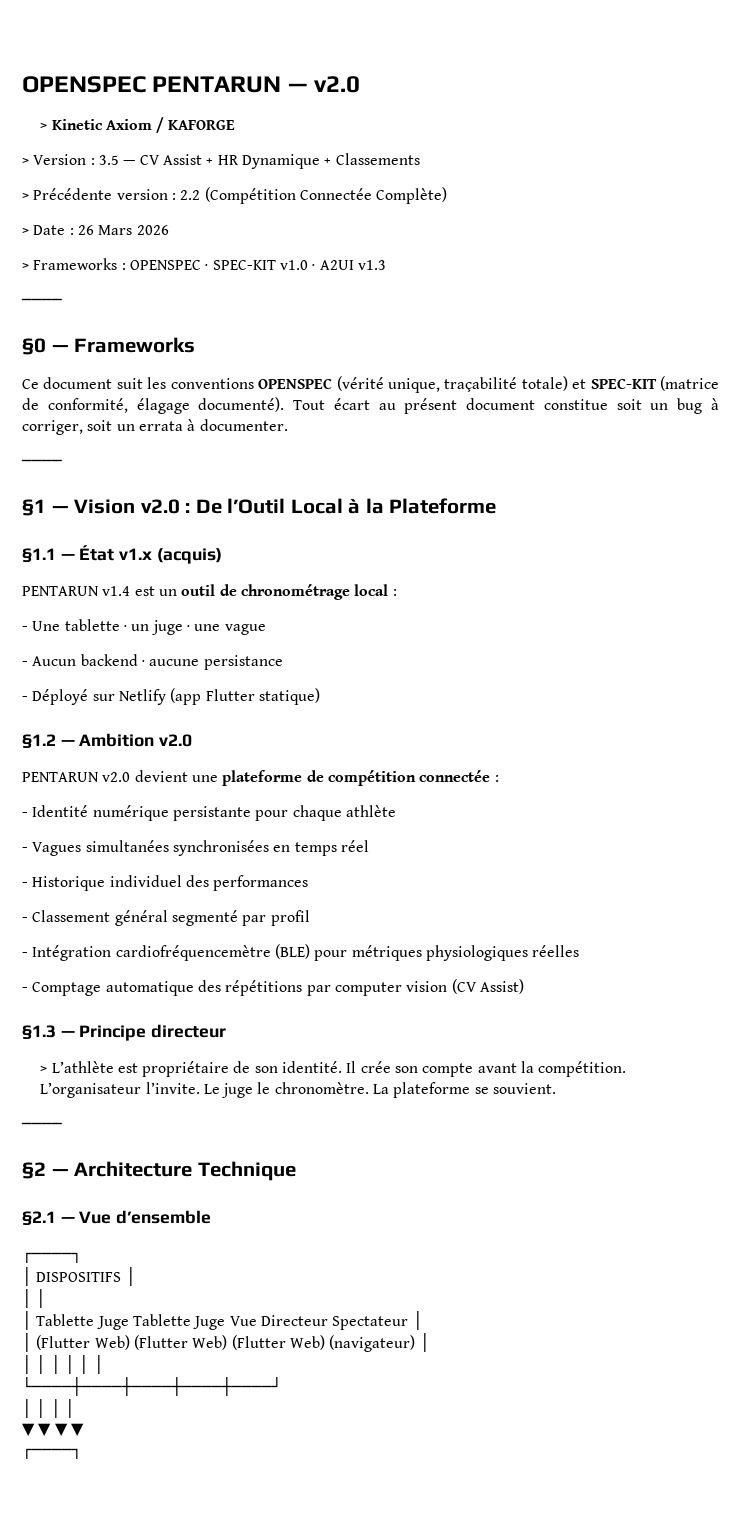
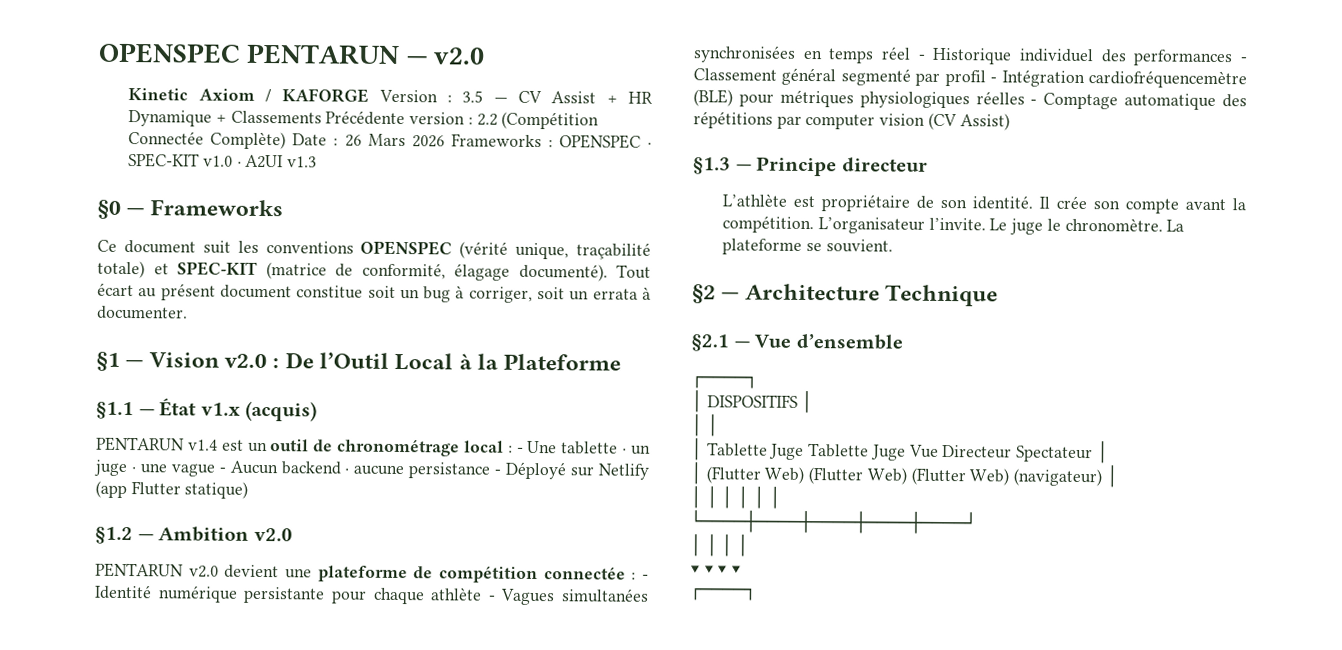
- > Kinetic Axiom / KAFORGE
- > Version : 3.5 — CV Assist + HR Dynamique + Classements
- > Précédente version : 2.2 (Compétition Connectée Complète)
- > Date : 26 Mars 2026
- > Frameworks : OPENSPEC · SPEC-KIT v1.0 · A2UI v1.3
- ────
+ Kinetic Axiom / KAFORGE Version : 3.5 — CV Assist + HR Dynamique + Classements Précédente version : 2.2 (Compétition Connectée Complète) Date : 26 Mars 2026 Frameworks : OPENSPEC · SPEC-KIT v1.0 · A2UI v1.3
  Tout écart au présent document constitue soit un bug à corriger, soit un errata à documenter.
- ────
- PENTARUN v1.4 est un outil de chronométrage local :
- - Une tablette · un juge · une vague
- - Aucun backend · aucune persistance
- - Déployé sur Netlify (app Flutter statique)
+ PENTARUN v1.4 est un outil de chronométrage local : - Une tablette · un juge · une vague - Aucun backend · aucune persistance - Déployé sur Netlify (app Flutter statique)
- PENTARUN v2.0 devient une plateforme de compétition connectée :
- - Identité numérique persistante pour chaque athlète
- - Vagues simultanées synchronisées en temps réel
- - Historique individuel des performances
- - Classement général segmenté par profil
- - Intégration cardiofréquencemètre (BLE) pour métriques physiologiques réelles
- - Comptage automatique des répétitions par computer vision (CV Assist)
+ PENTARUN v2.0 devient une plateforme de compétition connectée : - Identité numérique persistante pour chaque athlète - Vagues simultanées synchronisées en temps réel - Historique individuel des performances - Classement général segmenté par profil - Intégration cardiofréquencemètre (BLE) pour métriques physiologiques réelles - Comptage automatique des répétitions par computer vision (CV Assist)
- > L’athlète est propriétaire de son identité.
+ L’athlète est propriétaire de son identité.
  La plateforme se souvient.
- ────

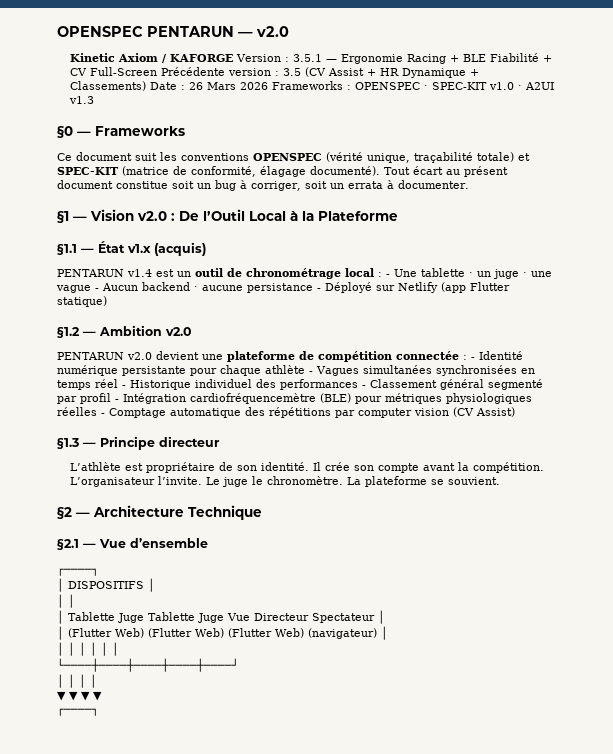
- Kinetic Axiom / KAFORGE Version : 3.5 — CV Assist + HR Dynamique + Classements Précédente version : 2.2 (Compétition Connectée Complète) Date : 26 Mars 2026 Frameworks : OPENSPEC · SPEC-KIT v1.0 · A2UI v1.3
+ Kinetic Axiom / KAFORGE Version : 3.5.1 — Ergonomie Racing + BLE Fiabilité + CV Full-Screen Précédente version : 3.5 (CV Assist + HR Dynamique + Classements) Date : 26 Mars 2026 Frameworks : OPENSPEC · SPEC-KIT v1.0 · A2UI v1.3

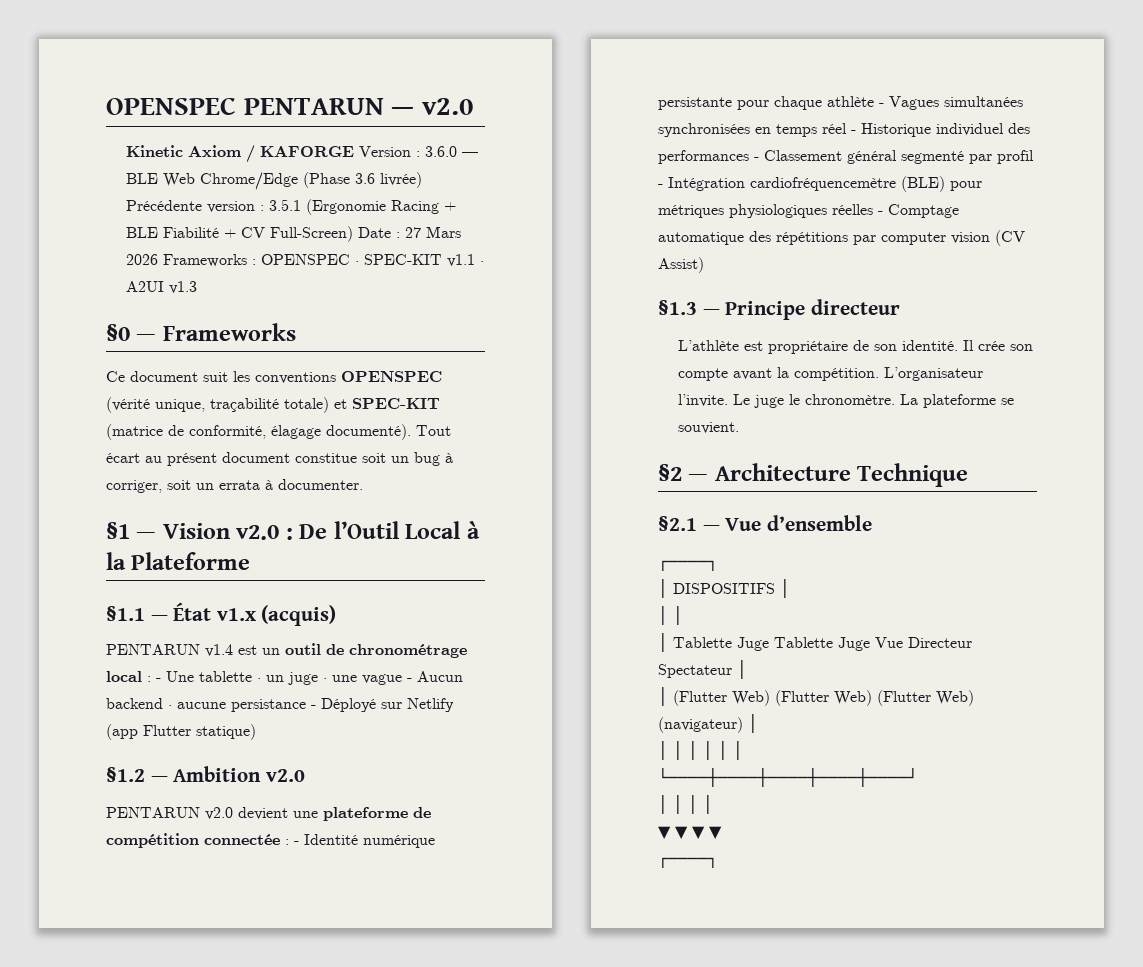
- Kinetic Axiom / KAFORGE Version : 3.5.1 — Ergonomie Racing + BLE Fiabilité + CV Full-Screen Précédente version : 3.5 (CV Assist + HR Dynamique + Classements) Date : 26 Mars 2026 Frameworks : OPENSPEC · SPEC-KIT v1.0 · A2UI v1.3
+ Kinetic Axiom / KAFORGE Version : 3.6.0 — BLE Web Chrome/Edge (Phase 3.6 livrée) Précédente version : 3.5.1 (Ergonomie Racing + BLE Fiabilité + CV Full-Screen) Date : 27 Mars 2026 Frameworks : OPENSPEC · SPEC-KIT v1.1 · A2UI v1.3

